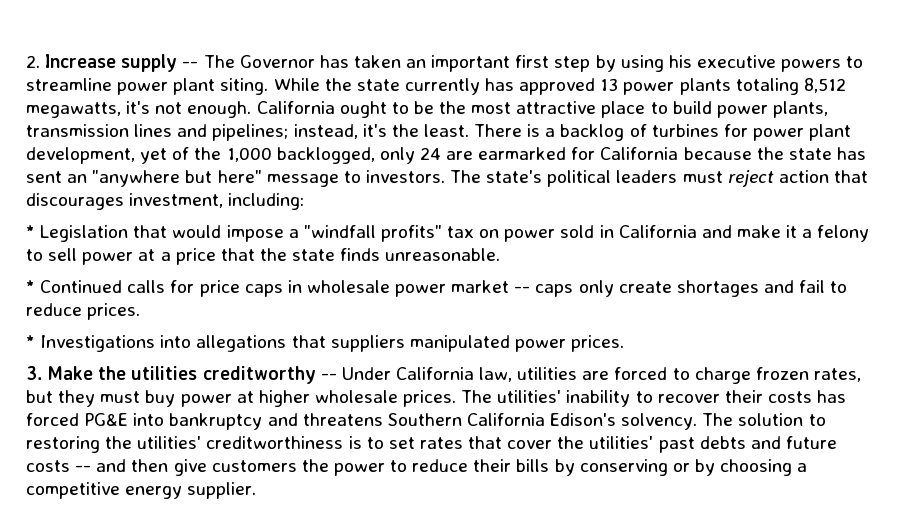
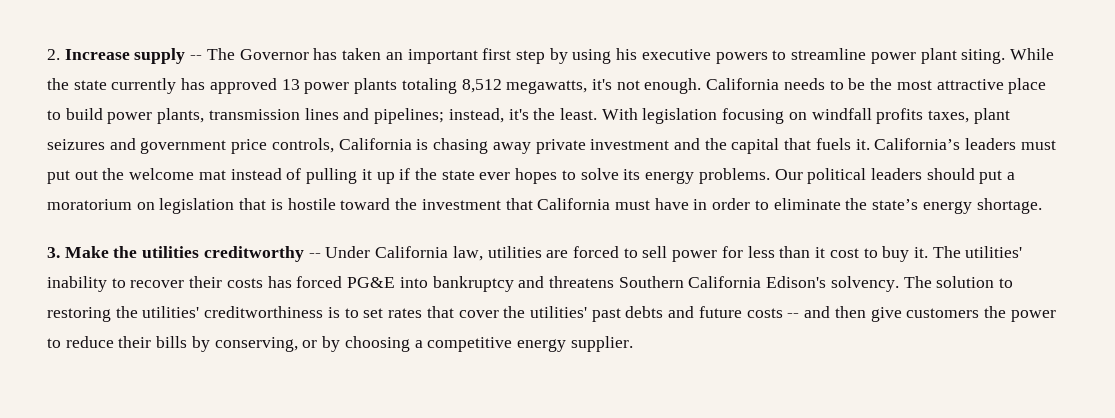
- California ought to be the most attractive place to build power plants, transmission lines and pipelines; instead, it's the least.
+ California needs to be the most attractive place to build power plants, transmission lines and pipelines; instead, it's the least.
- There is a backlog of turbines for power plant development, yet of the 1,000 backlogged, only 24 are earmarked for California because the state has sent an "anywhere but here" message to investors. The state's political leaders must reject action that discourages investment, including:
- * Legislation that would impose a "windfall profits" tax on power sold in California and make it a felony to sell power at a price that the state finds unreasonable.
- * Continued calls for price caps in wholesale power market -- caps only create shortages and fail to reduce prices.
- * Investigations into allegations that suppliers manipulated power prices.
+ With legislation focusing on windfall profits taxes, plant seizures and government price controls, California is chasing away private investment and the capital that fuels it. California’s leaders must put out the welcome mat instead of pulling it up if the state ever hopes to solve its energy problems. Our political leaders should put a moratorium on legislation that is hostile toward the investment that California must have in order to eliminate the state’s energy shortage.
- 3. Make the utilities creditworthy -- Under California law, utilities are forced to charge frozen rates, but they must buy power at higher wholesale prices.
+ 3. Make the utilities creditworthy -- Under California law, utilities are forced to sell power for less than it cost to buy it.
- The solution to restoring the utilities' creditworthiness is to set rates that cover the utilities' past debts and future costs -- and then give customers the power to reduce their bills by conserving or by choosing a competitive energy supplier.
+ The solution to restoring the utilities' creditworthiness is to set rates that cover the utilities' past debts and future costs -- and then give customers the power to reduce their bills by conserving, or by choosing a competitive energy supplier.

